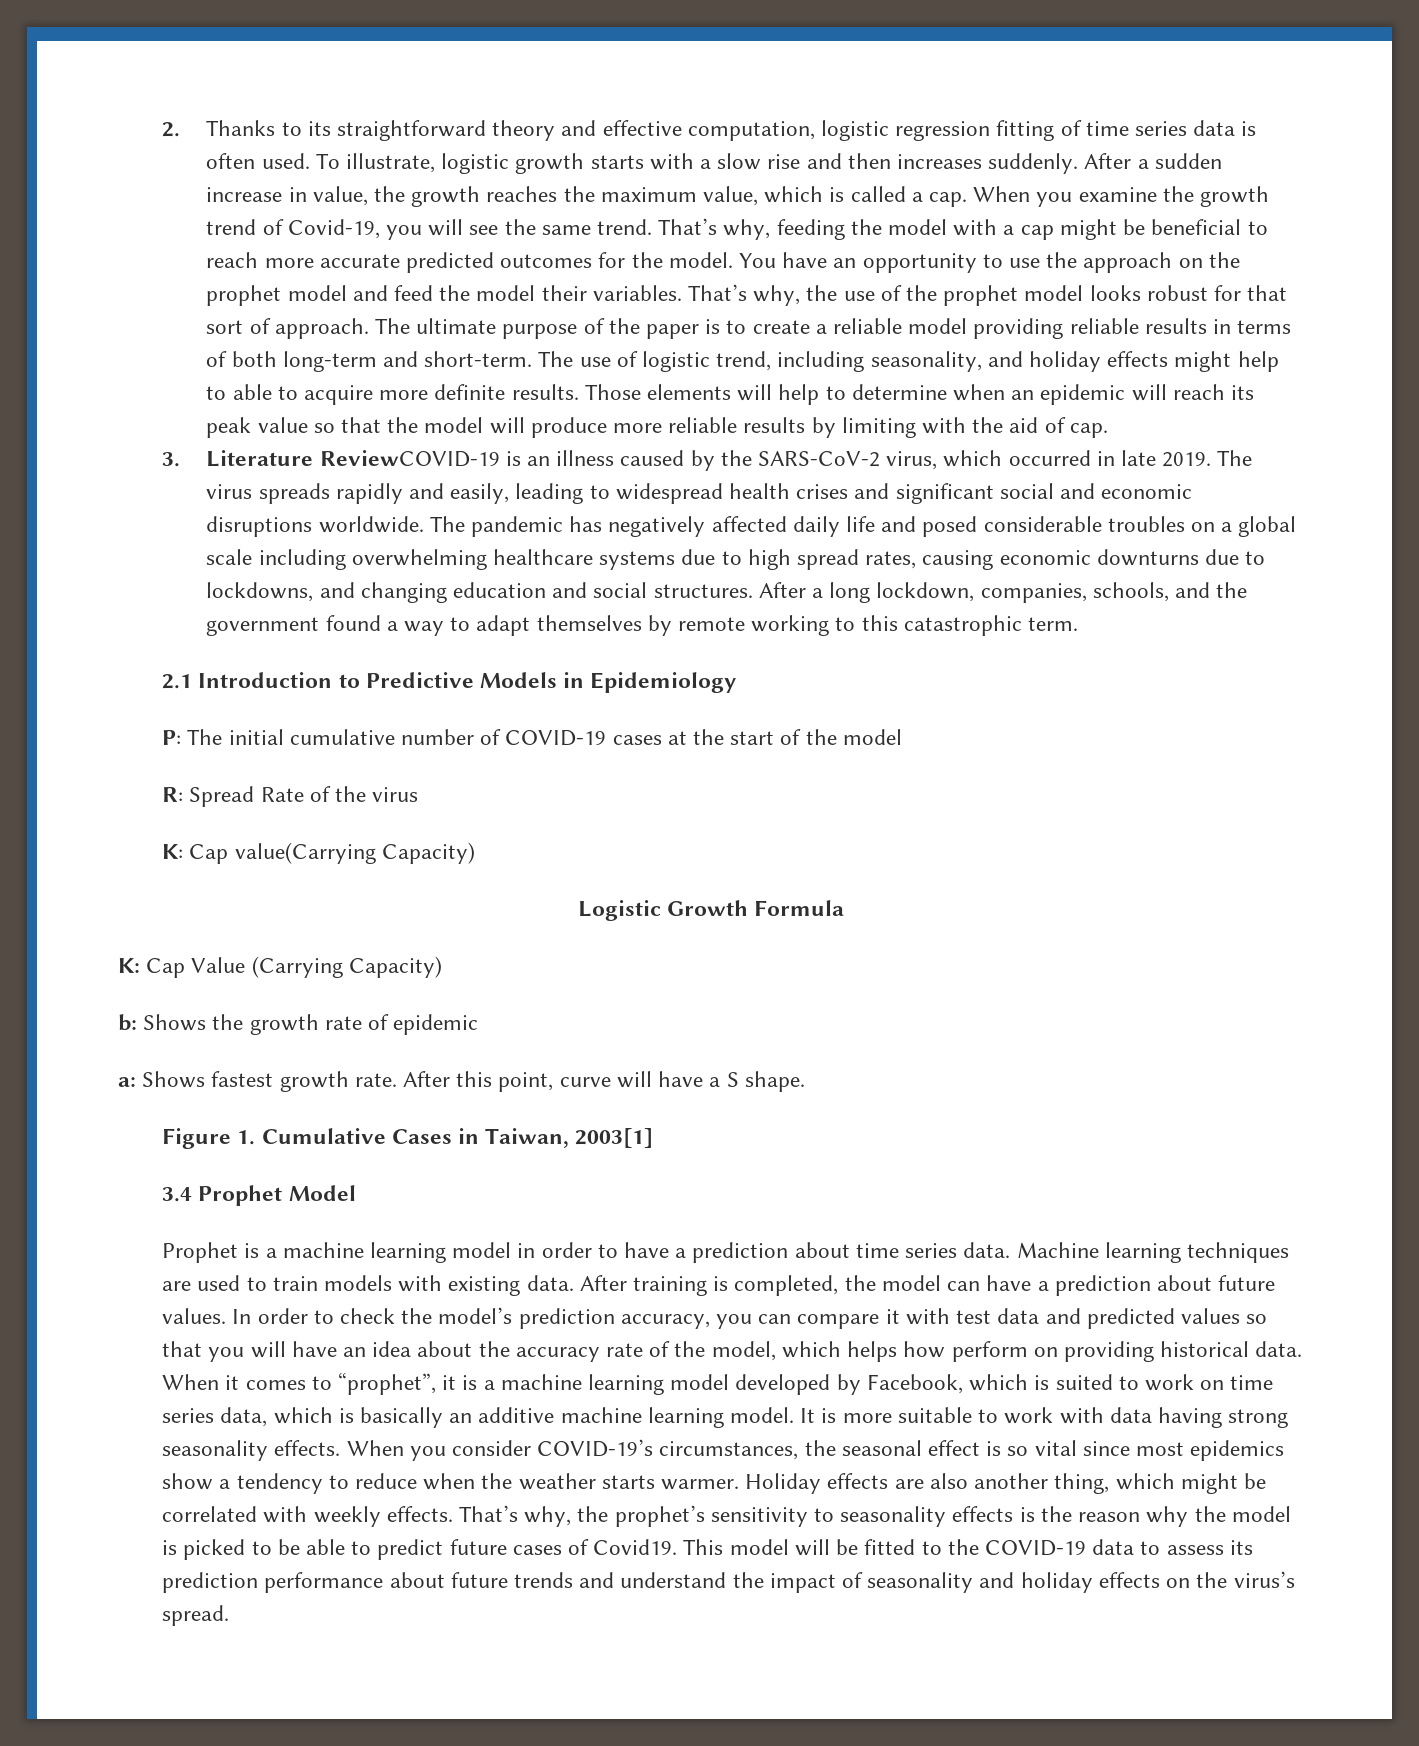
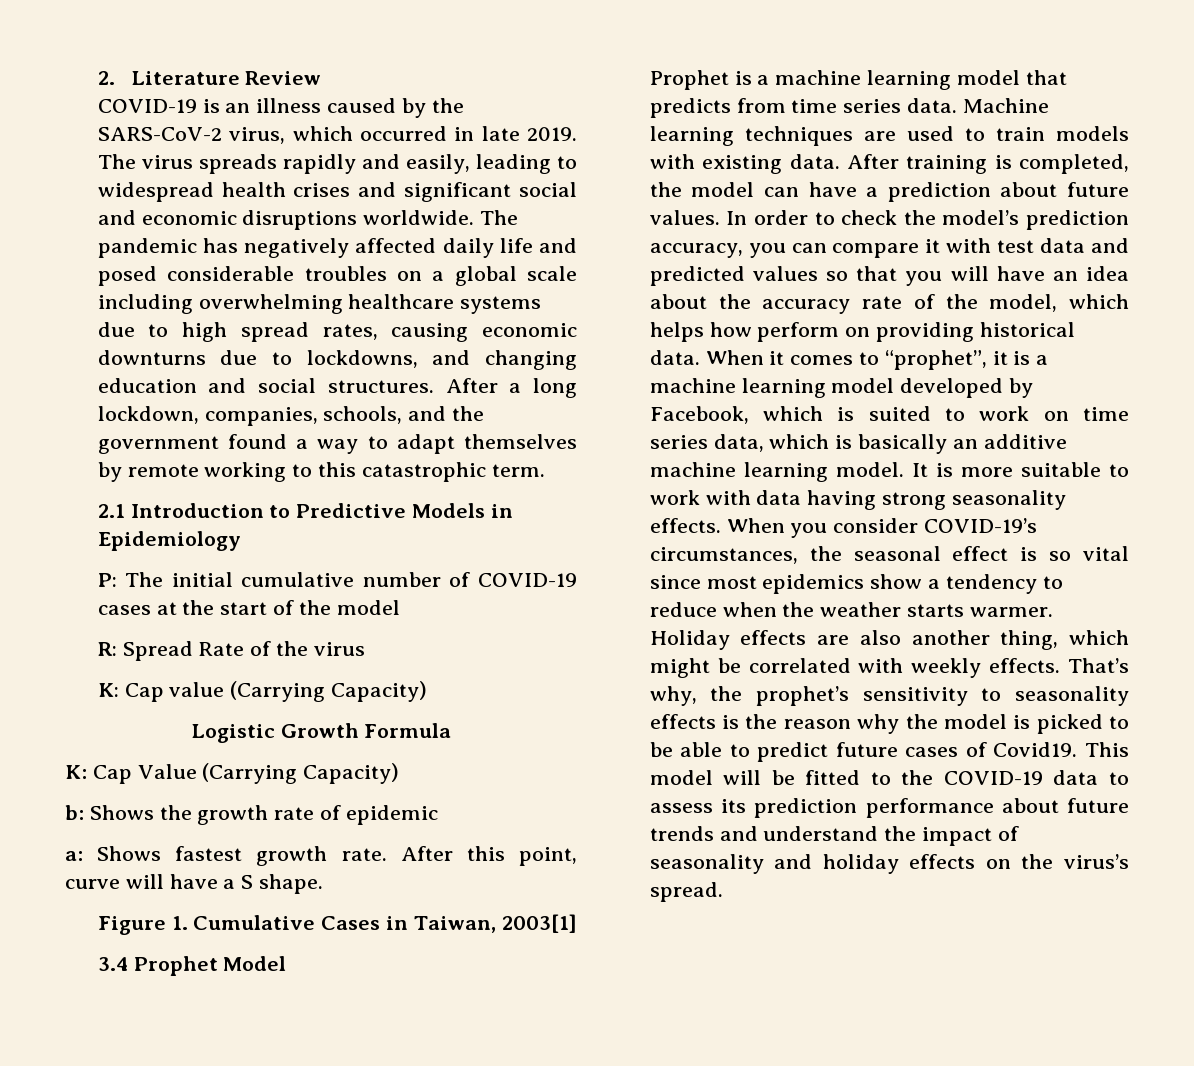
- 2. Thanks to its straightforward theory and effective computation, logistic regression fitting of time series data is often used. To illustrate, logistic growth starts with a slow rise and then increases suddenly. After a sudden increase in value, the growth reaches the maximum value, which is called a cap. When you examine the growth trend of Covid-19, you will see the same trend. That’s why, feeding the model with a cap might be beneficial to reach more accurate predicted outcomes for the model. You have an opportunity to use the approach on the prophet model and feed the model their variables. That’s why, the use of the prophet model looks robust for that sort of approach. The ultimate purpose of the paper is to create a reliable model providing reliable results in terms of both long-term and short-term. The use of logistic trend, including seasonality, and holiday effects might help to able to acquire more definite results. Those elements will help to determine when an epidemic will reach its peak value so that the model will produce more reliable results by limiting with the aid of cap.
- 3. Literature ReviewCOVID-19 is an illness caused by the SARS-CoV-2 virus, which occurred in late 2019.
+ 2. Literature Review
+ COVID-19 is an illness caused by the SARS-CoV-2 virus, which occurred in late 2019.
- K: Cap value(Carrying Capacity)
+ K: Cap value (Carrying Capacity)
- Prophet is a machine learning model in order to have a prediction about time series data.
+ Prophet is a machine learning model that predicts from time series data.

